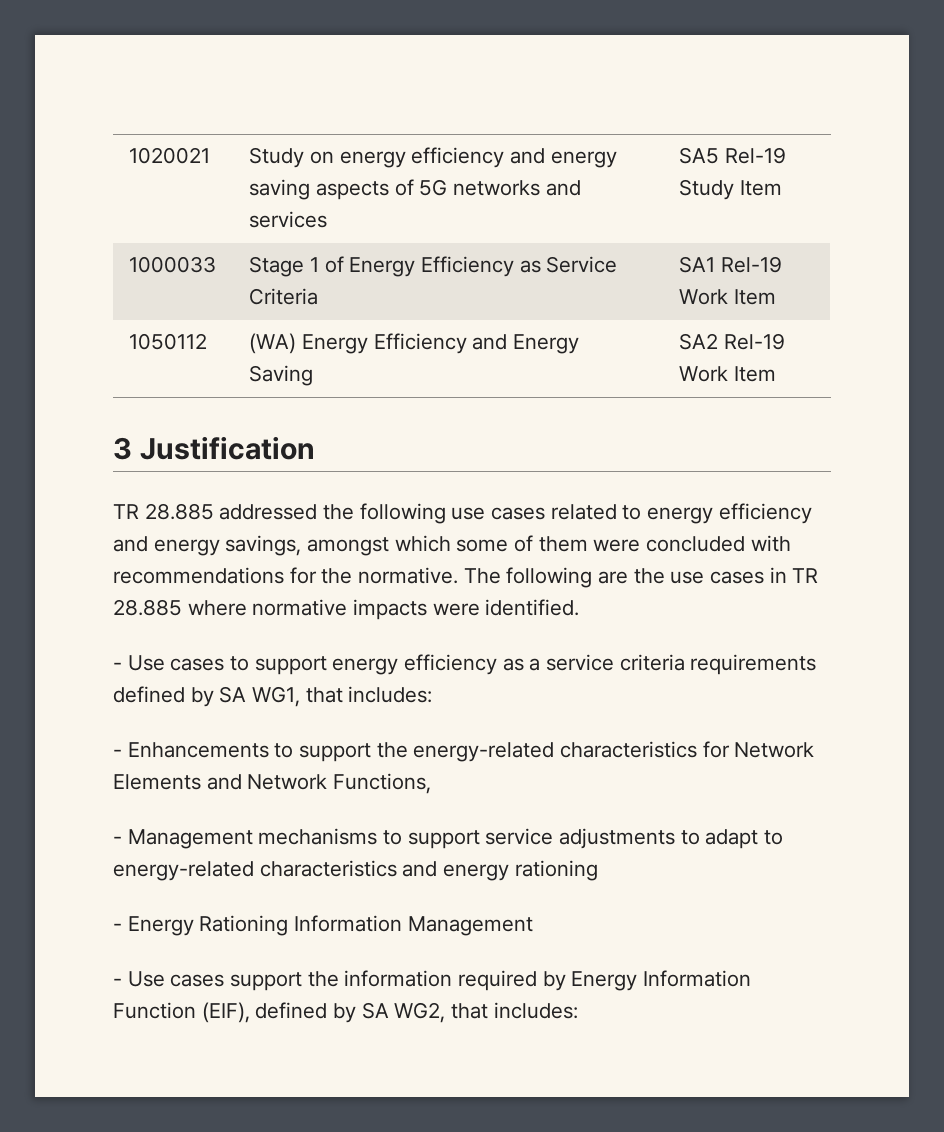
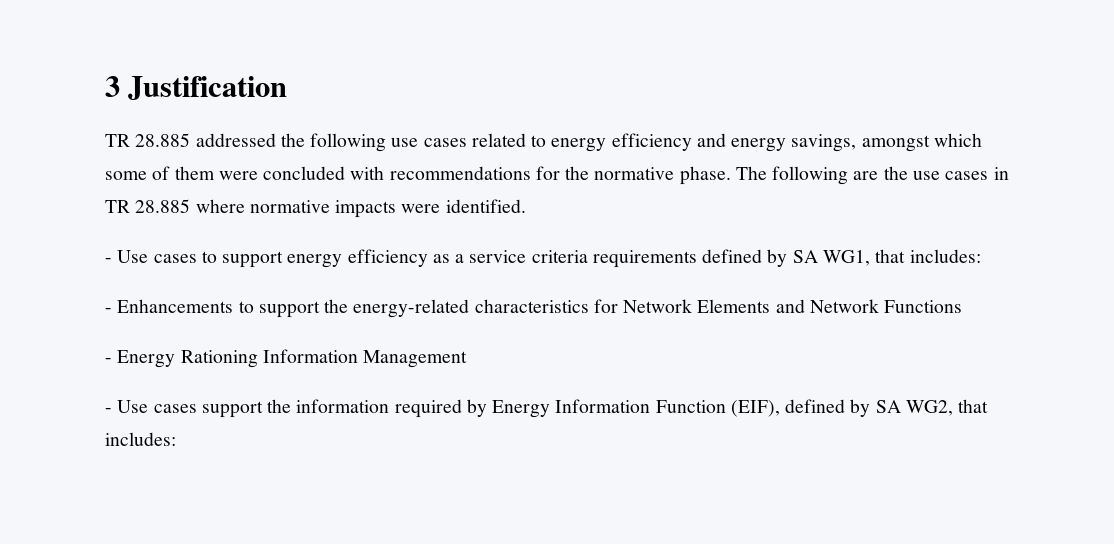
- 1020021 | Study on energy efficiency and energy saving aspects of 5G networks and services | SA5 Rel-19 Study Item
- 1000033 | Stage 1 of Energy Efficiency as Service Criteria | SA1 Rel-19 Work Item
- 1050112 | (WA) Energy Efficiency and Energy Saving | SA2 Rel-19 Work Item
- TR 28.885 addressed the following use cases related to energy efficiency and energy savings, amongst which some of them were concluded with recommendations for the normative.
+ TR 28.885 addressed the following use cases related to energy efficiency and energy savings, amongst which some of them were concluded with recommendations for the normative phase.
- - Enhancements to support the energy-related characteristics for Network Elements and Network Functions,
- - Management mechanisms to support service adjustments to adapt to energy-related characteristics and energy rationing
+ - Enhancements to support the energy-related characteristics for Network Elements and Network Functions

